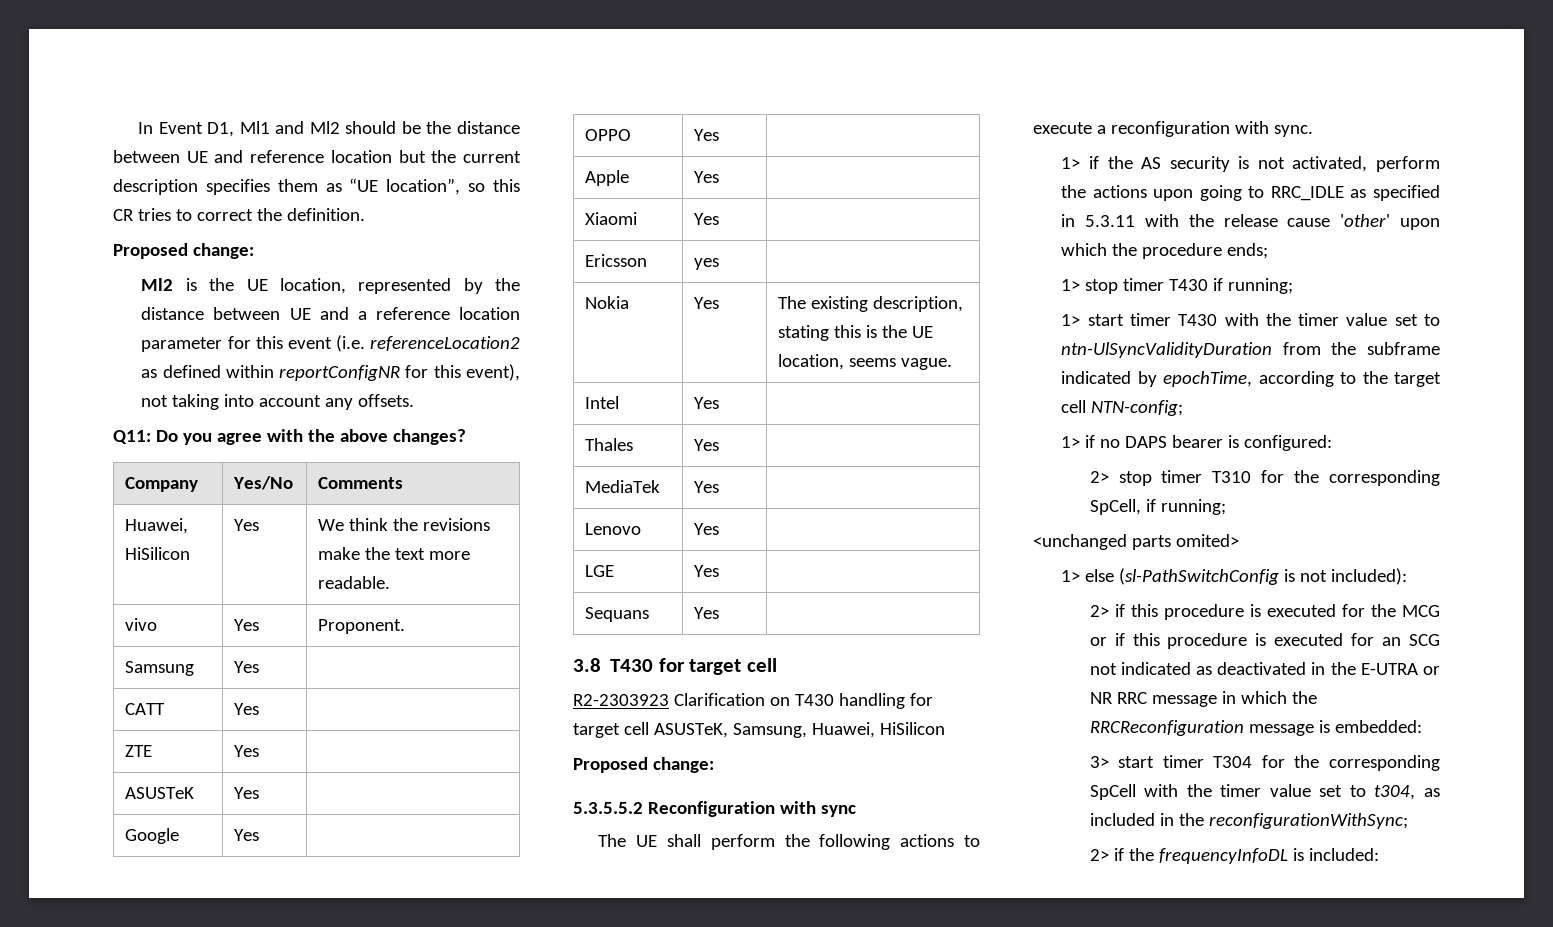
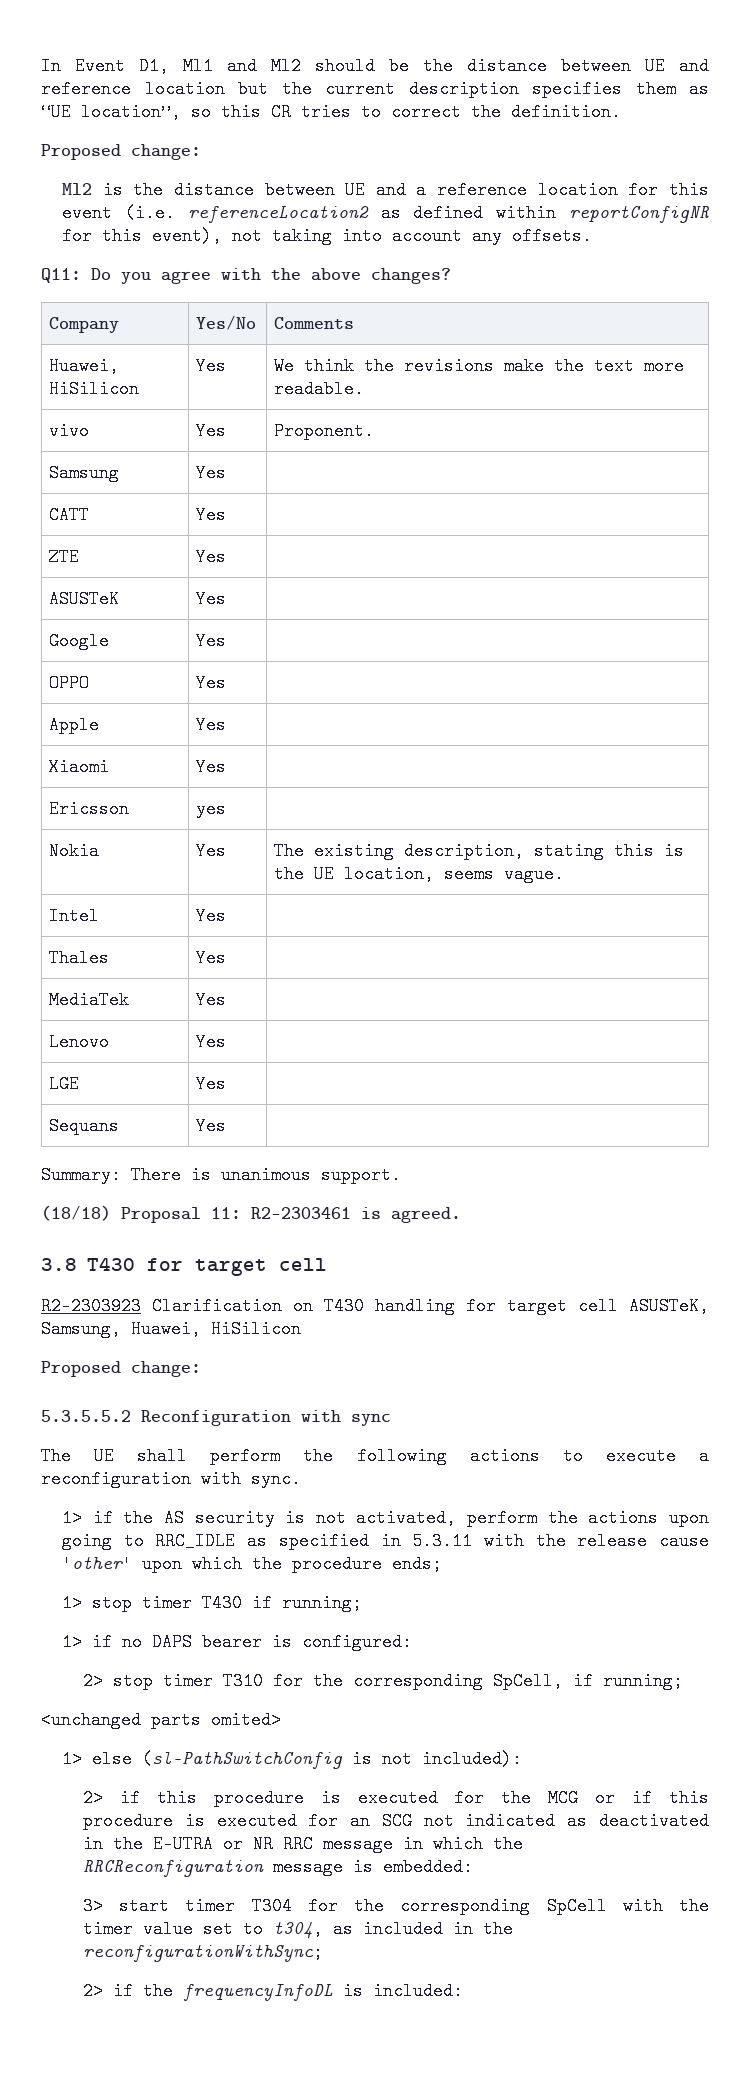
- Ml2 is the UE location, represented by the distance between UE and a reference location parameter for this event (i.e. referenceLocation2 as defined within reportConfigNR for this event), not taking into account any offsets.
+ Ml2 is the distance between UE and a reference location for this event (i.e. referenceLocation2 as defined within reportConfigNR for this event), not taking into account any offsets.
+ Summary: There is unanimous support.
+ (18/18) Proposal 11: R2-2303461 is agreed.
- 1> start timer T430 with the timer value set to ntn-UlSyncValidityDuration from the subframe indicated by epochTime, according to the target cell NTN-config;

